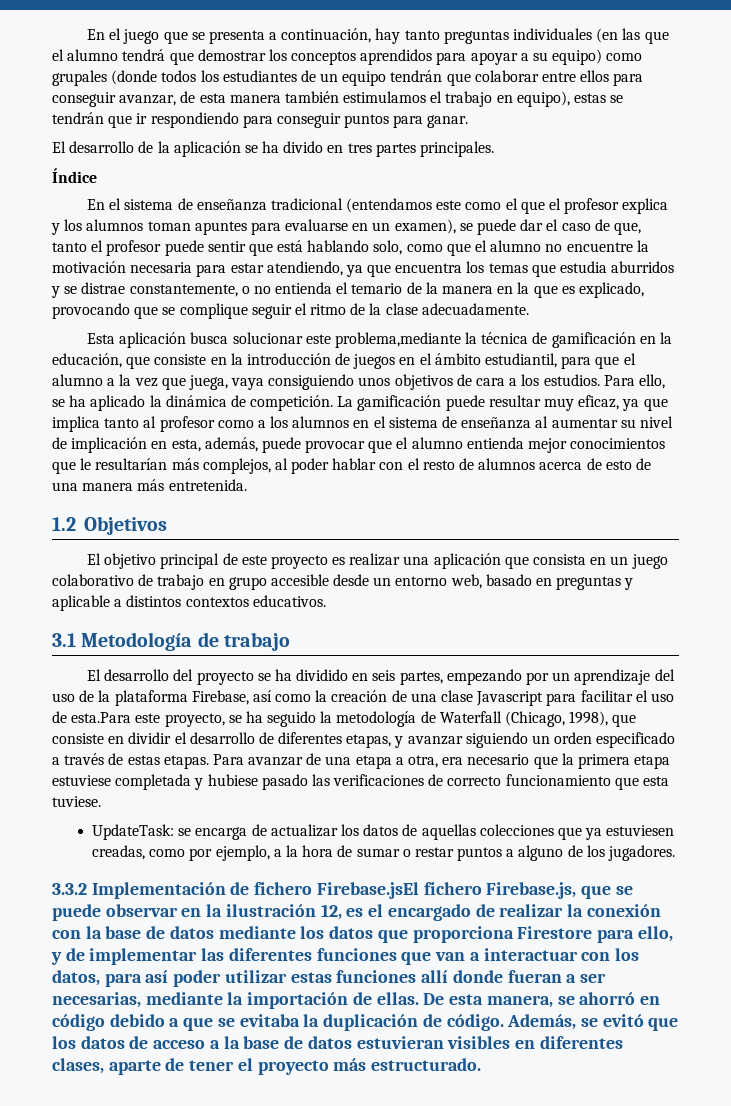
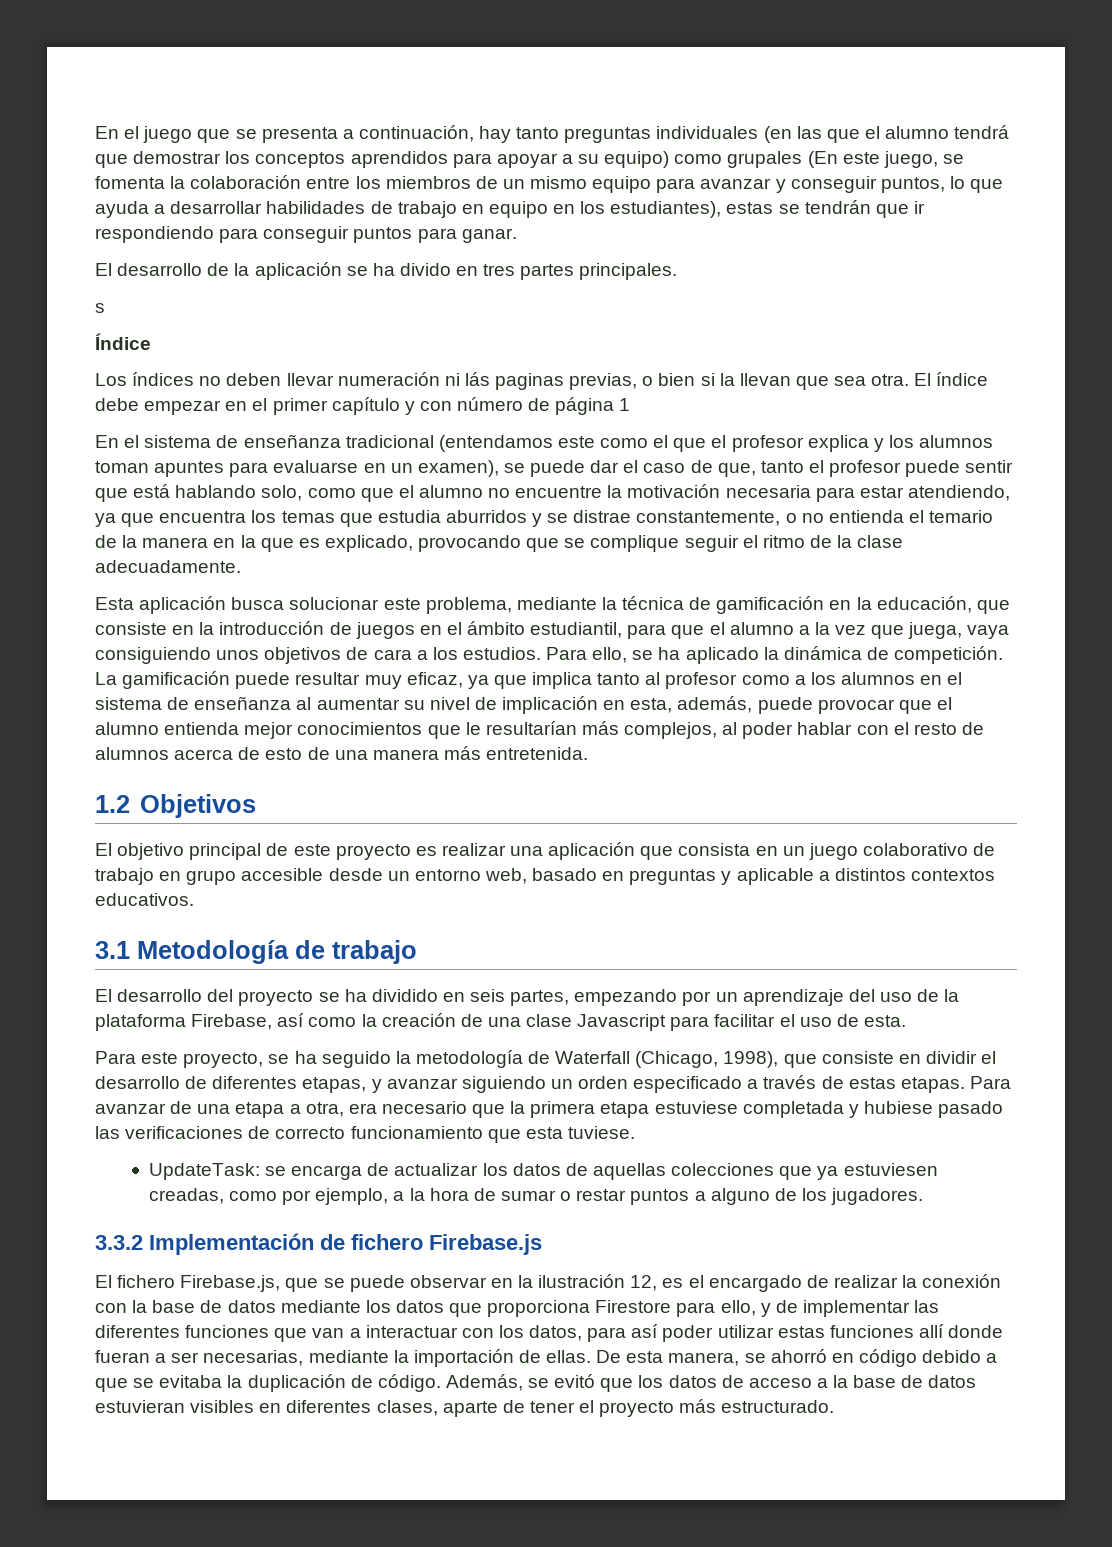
- En el juego que se presenta a continuación, hay tanto preguntas individuales (en las que el alumno tendrá que demostrar los conceptos aprendidos para apoyar a su equipo) como grupales (donde todos los estudiantes de un equipo tendrán que colaborar entre ellos para conseguir avanzar, de esta manera también estimulamos el trabajo en equipo), estas se tendrán que ir respondiendo para conseguir puntos para ganar.
+ En el juego que se presenta a continuación, hay tanto preguntas individuales (en las que el alumno tendrá que demostrar los conceptos aprendidos para apoyar a su equipo) como grupales (En este juego, se fomenta la colaboración entre los miembros de un mismo equipo para avanzar y conseguir puntos, lo que ayuda a desarrollar habilidades de trabajo en equipo en los estudiantes), estas se tendrán que ir respondiendo para conseguir puntos para ganar.
+ s
+ Los índices no deben llevar numeración ni lás paginas previas, o bien si la llevan que sea otra. El índice debe empezar en el primer capítulo y con número de página 1
- Esta aplicación busca solucionar este problema,mediante la técnica de gamificación en la educación, que consiste en la introducción de juegos en el ámbito estudiantil, para que el alumno a la vez que juega, vaya consiguiendo unos objetivos de cara a los estudios.
+ Esta aplicación busca solucionar este problema, mediante la técnica de gamificación en la educación, que consiste en la introducción de juegos en el ámbito estudiantil, para que el alumno a la vez que juega, vaya consiguiendo unos objetivos de cara a los estudios.
- El desarrollo del proyecto se ha dividido en seis partes, empezando por un aprendizaje del uso de la plataforma Firebase, así como la creación de una clase Javascript para facilitar el uso de esta.Para este proyecto, se ha seguido la metodología de Waterfall (Chicago, 1998), que consiste en dividir el desarrollo de diferentes etapas, y avanzar siguiendo un orden especificado a través de estas etapas.
+ El desarrollo del proyecto se ha dividido en seis partes, empezando por un aprendizaje del uso de la plataforma Firebase, así como la creación de una clase Javascript para facilitar el uso de esta.
+ Para este proyecto, se ha seguido la metodología de Waterfall (Chicago, 1998), que consiste en dividir el desarrollo de diferentes etapas, y avanzar siguiendo un orden especificado a través de estas etapas.
- 3.3.2 Implementación de fichero Firebase.jsEl fichero Firebase.js, que se puede observar en la ilustración 12, es el encargado de realizar la conexión con la base de datos mediante los datos que proporciona Firestore para ello, y de implementar las diferentes funciones que van a interactuar con los datos, para así poder utilizar estas funciones allí donde fueran a ser necesarias, mediante la importación de ellas.
+ 3.3.2 Implementación de fichero Firebase.js
+ El fichero Firebase.js, que se puede observar en la ilustración 12, es el encargado de realizar la conexión con la base de datos mediante los datos que proporciona Firestore para ello, y de implementar las diferentes funciones que van a interactuar con los datos, para así poder utilizar estas funciones allí donde fueran a ser necesarias, mediante la importación de ellas.

